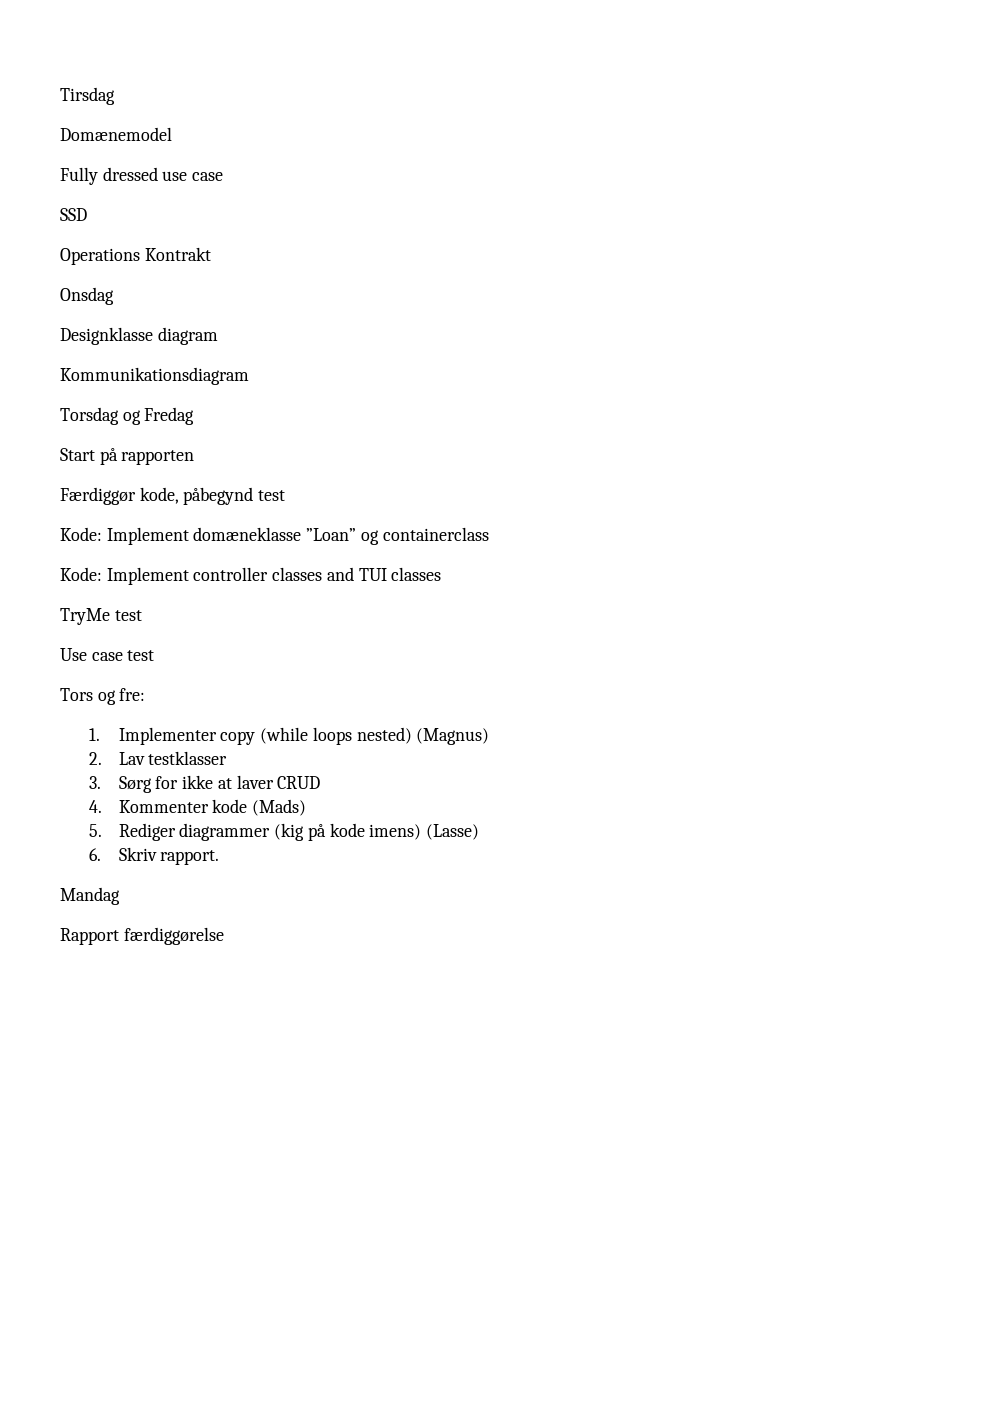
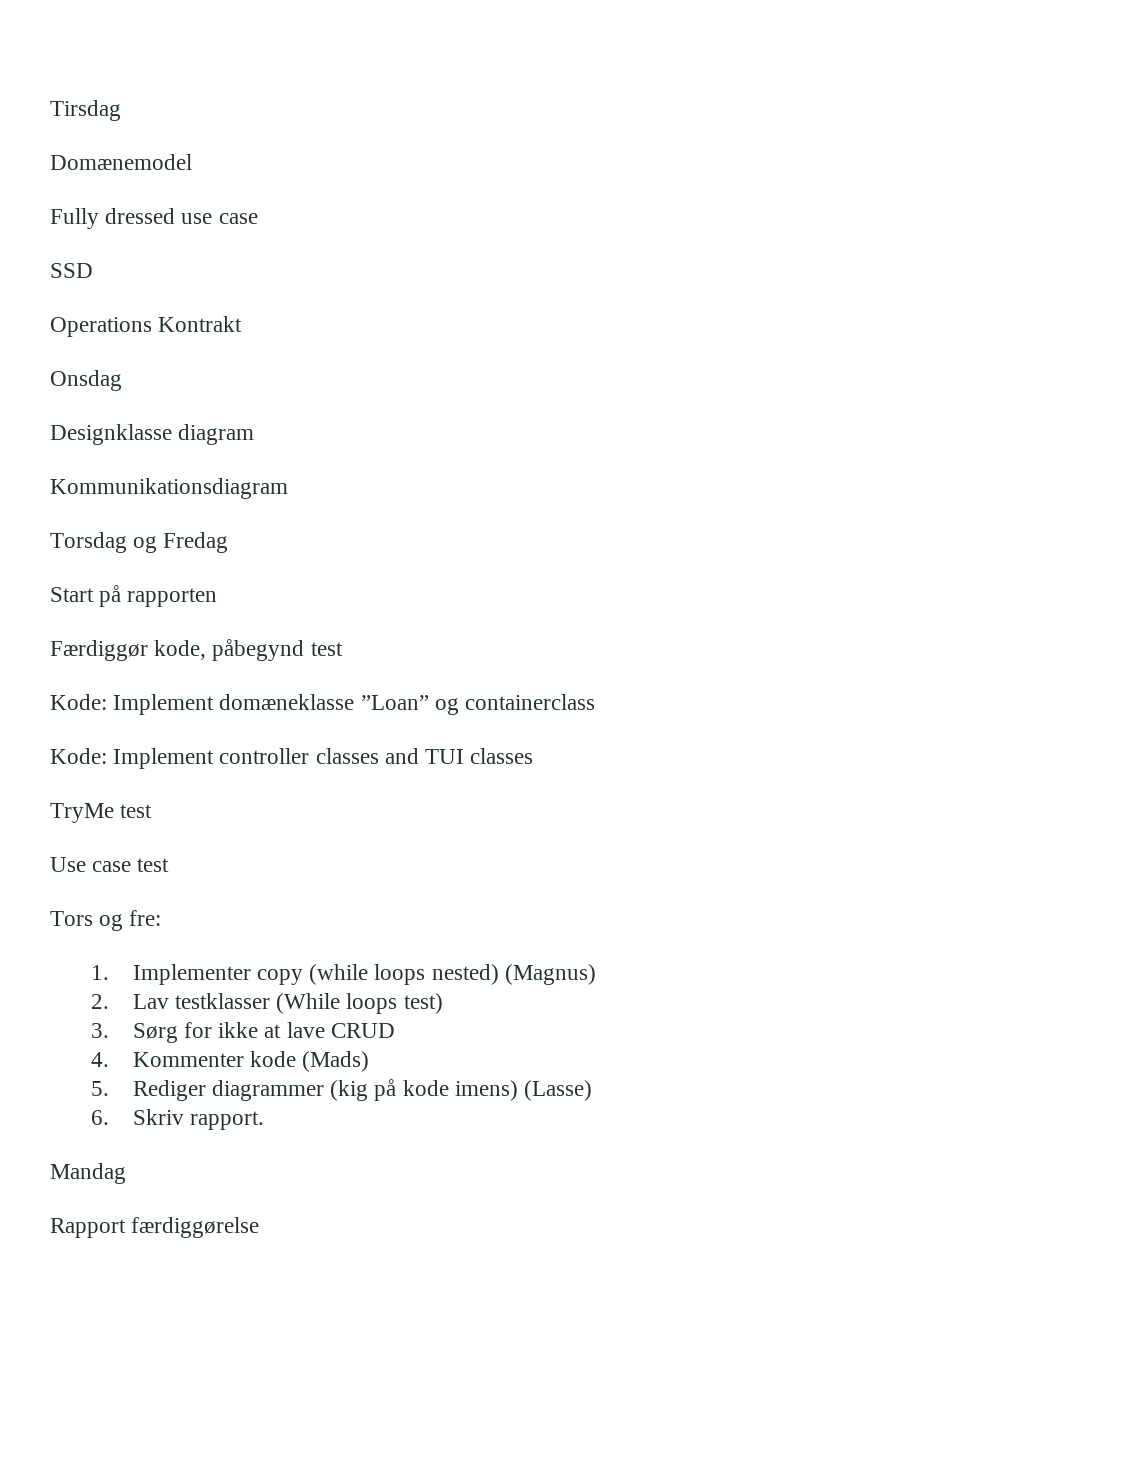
- 2. Lav testklasser
+ 2. Lav testklasser (While loops test)
- 3. Sørg for ikke at laver CRUD
+ 3. Sørg for ikke at lave CRUD

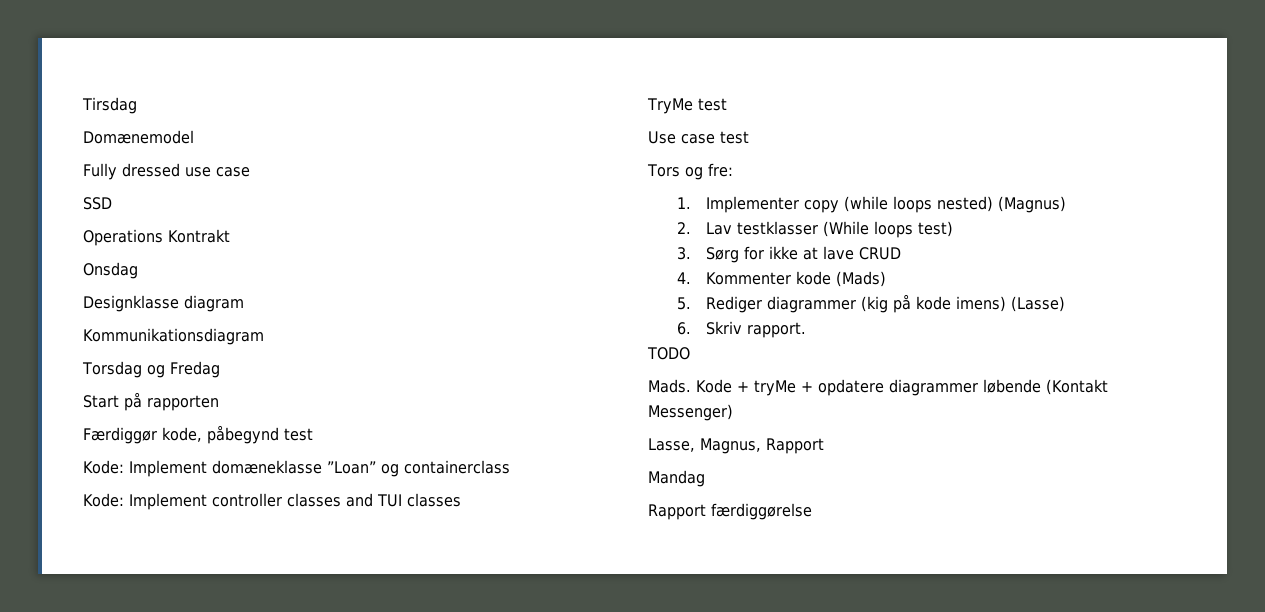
+ TODO
+ Mads. Kode + tryMe + opdatere diagrammer løbende (Kontakt Messenger)
+ Lasse, Magnus, Rapport

